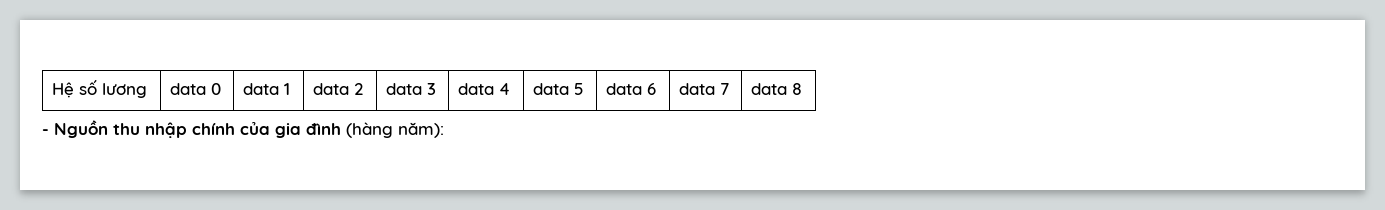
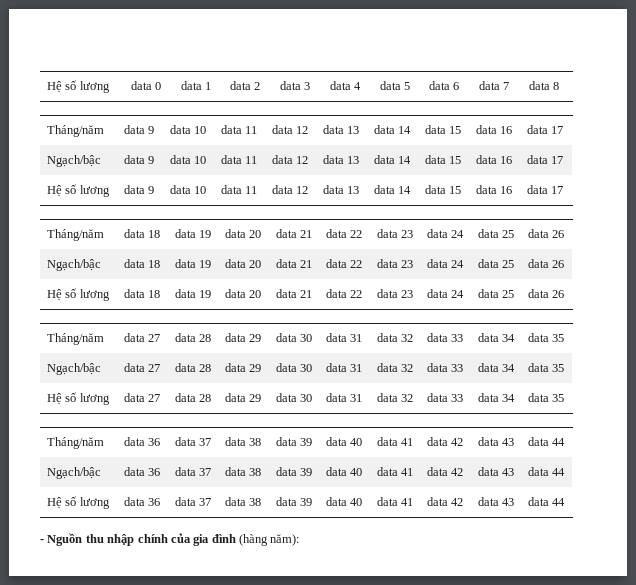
+ Tháng/năm | data 9 | data 10 | data 11 | data 12 | data 13 | data 14 | data 15 | data 16 | data 17
+ Ngạch/bậc | data 9 | data 10 | data 11 | data 12 | data 13 | data 14 | data 15 | data 16 | data 17
+ Hệ số lương | data 9 | data 10 | data 11 | data 12 | data 13 | data 14 | data 15 | data 16 | data 17
+ Tháng/năm | data 18 | data 19 | data 20 | data 21 | data 22 | data 23 | data 24 | data 25 | data 26
+ Ngạch/bậc | data 18 | data 19 | data 20 | data 21 | data 22 | data 23 | data 24 | data 25 | data 26
+ Hệ số lương | data 18 | data 19 | data 20 | data 21 | data 22 | data 23 | data 24 | data 25 | data 26
+ Tháng/năm | data 27 | data 28 | data 29 | data 30 | data 31 | data 32 | data 33 | data 34 | data 35
+ Ngạch/bậc | data 27 | data 28 | data 29 | data 30 | data 31 | data 32 | data 33 | data 34 | data 35
+ Hệ số lương | data 27 | data 28 | data 29 | data 30 | data 31 | data 32 | data 33 | data 34 | data 35
+ Tháng/năm | data 36 | data 37 | data 38 | data 39 | data 40 | data 41 | data 42 | data 43 | data 44
+ Ngạch/bậc | data 36 | data 37 | data 38 | data 39 | data 40 | data 41 | data 42 | data 43 | data 44
+ Hệ số lương | data 36 | data 37 | data 38 | data 39 | data 40 | data 41 | data 42 | data 43 | data 44

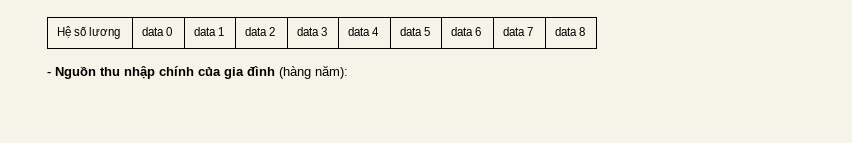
- Tháng/năm | data 9 | data 10 | data 11 | data 12 | data 13 | data 14 | data 15 | data 16 | data 17
- Ngạch/bậc | data 9 | data 10 | data 11 | data 12 | data 13 | data 14 | data 15 | data 16 | data 17
- Hệ số lương | data 9 | data 10 | data 11 | data 12 | data 13 | data 14 | data 15 | data 16 | data 17
- Tháng/năm | data 18 | data 19 | data 20 | data 21 | data 22 | data 23 | data 24 | data 25 | data 26
- Ngạch/bậc | data 18 | data 19 | data 20 | data 21 | data 22 | data 23 | data 24 | data 25 | data 26
- Hệ số lương | data 18 | data 19 | data 20 | data 21 | data 22 | data 23 | data 24 | data 25 | data 26
- Tháng/năm | data 27 | data 28 | data 29 | data 30 | data 31 | data 32 | data 33 | data 34 | data 35
- Ngạch/bậc | data 27 | data 28 | data 29 | data 30 | data 31 | data 32 | data 33 | data 34 | data 35
- Hệ số lương | data 27 | data 28 | data 29 | data 30 | data 31 | data 32 | data 33 | data 34 | data 35
- Tháng/năm | data 36 | data 37 | data 38 | data 39 | data 40 | data 41 | data 42 | data 43 | data 44
- Ngạch/bậc | data 36 | data 37 | data 38 | data 39 | data 40 | data 41 | data 42 | data 43 | data 44
- Hệ số lương | data 36 | data 37 | data 38 | data 39 | data 40 | data 41 | data 42 | data 43 | data 44

